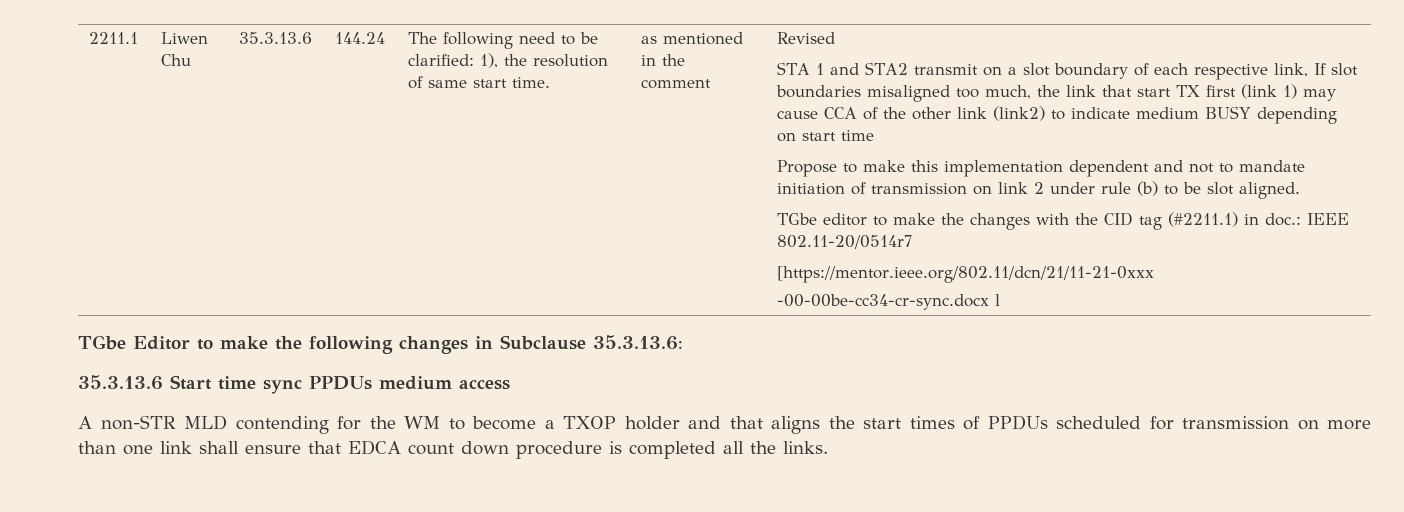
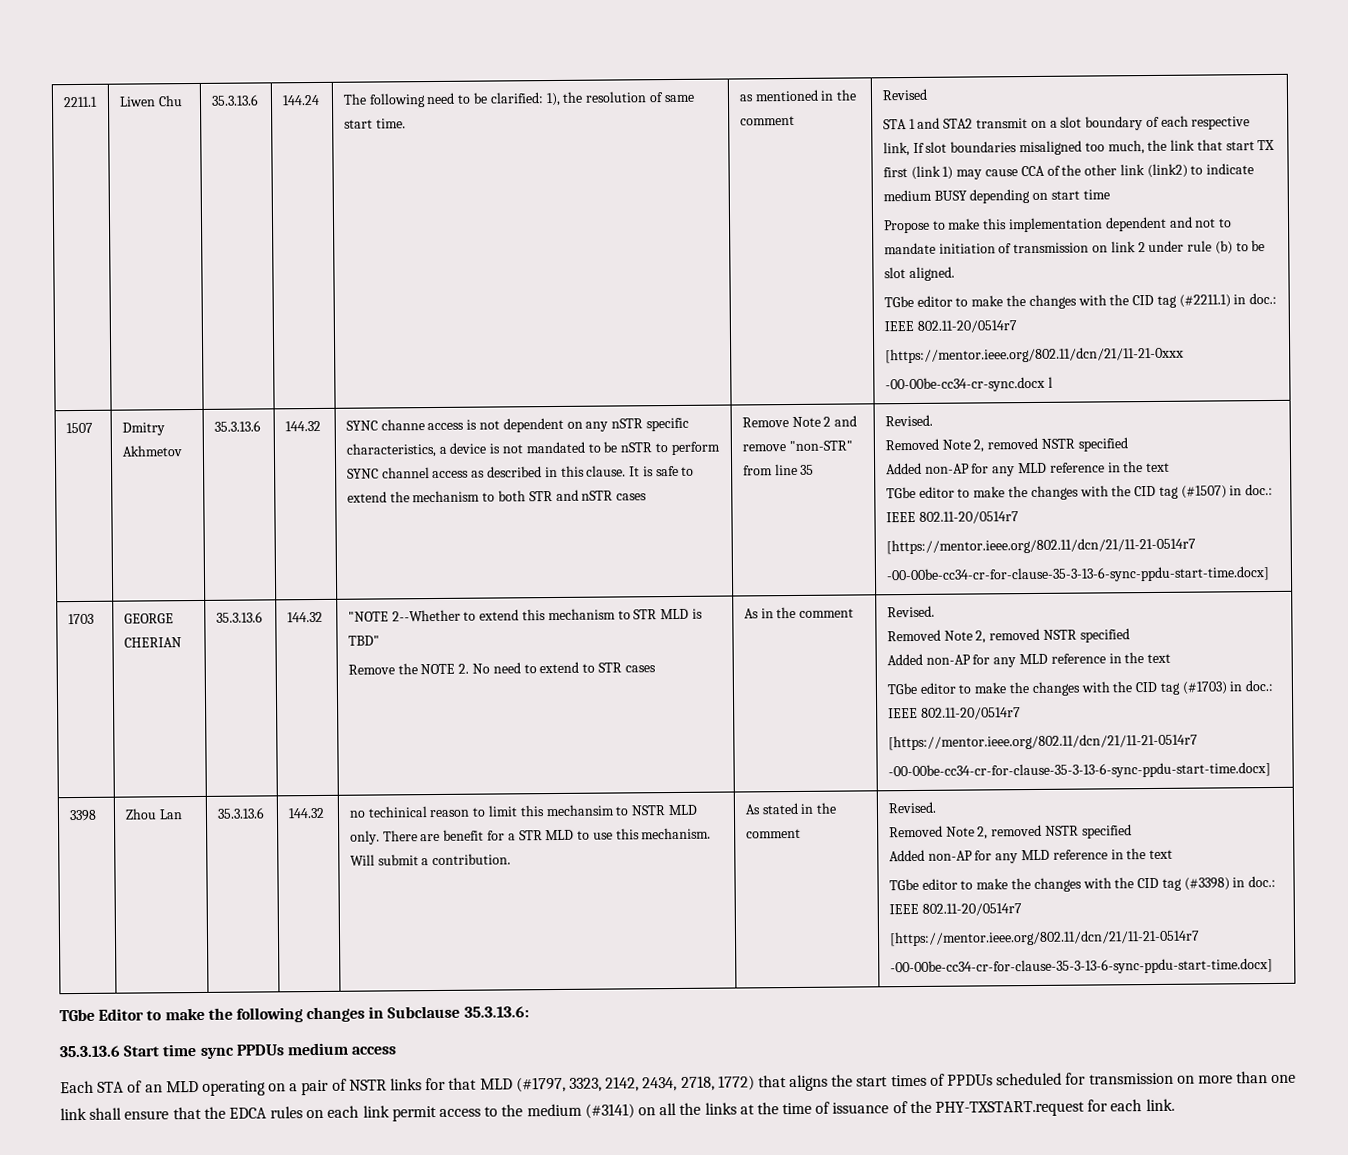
+ 1507 | Dmitry Akhmetov | 35.3.13.6 | 144.32 | SYNC channe access is not dependent on any nSTR specific characteristics, a device is not mandated to be nSTR to perform SYNC channel access as described in this clause. It is safe to extend the mechanism to both STR and nSTR cases | Remove Note 2 and remove "non-STR" from line 35 | Revised.
+ Removed Note 2, removed NSTR specified
+ Added non-AP for any MLD reference in the text
+ TGbe editor to make the changes with the CID tag (#1507) in doc.: IEEE 802.11-20/0514r7
+ [https://mentor.ieee.org/802.11/dcn/21/11-21-0514r7
+ -00-00be-cc34-cr-for-clause-35-3-13-6-sync-ppdu-start-time.docx]
+ 1703 | GEORGE CHERIAN | 35.3.13.6 | 144.32 | "NOTE 2--Whether to extend this mechanism to STR MLD is TBD"
+ Remove the NOTE 2. No need to extend to STR cases | As in the comment | Revised.
+ Removed Note 2, removed NSTR specified
+ Added non-AP for any MLD reference in the text
+ TGbe editor to make the changes with the CID tag (#1703) in doc.: IEEE 802.11-20/0514r7
+ [https://mentor.ieee.org/802.11/dcn/21/11-21-0514r7
+ -00-00be-cc34-cr-for-clause-35-3-13-6-sync-ppdu-start-time.docx]
+ 3398 | Zhou Lan | 35.3.13.6 | 144.32 | no techinical reason to limit this mechansim to NSTR MLD only. There are benefit for a STR MLD to use this mechanism. Will submit a contribution. | As stated in the comment | Revised.
+ Removed Note 2, removed NSTR specified
+ Added non-AP for any MLD reference in the text
+ TGbe editor to make the changes with the CID tag (#3398) in doc.: IEEE 802.11-20/0514r7
+ [https://mentor.ieee.org/802.11/dcn/21/11-21-0514r7
+ -00-00be-cc34-cr-for-clause-35-3-13-6-sync-ppdu-start-time.docx]
- A non-STR MLD contending for the WM to become a TXOP holder and that aligns the start times of PPDUs scheduled for transmission on more than one link shall ensure that EDCA count down procedure is completed all the links.
+ Each STA of an MLD operating on a pair of NSTR links for that MLD (#1797, 3323, 2142, 2434, 2718, 1772) that aligns the start times of PPDUs scheduled for transmission on more than one link shall ensure that the EDCA rules on each link permit access to the medium (#3141) on all the links at the time of issuance of the PHY-TXSTART.request for each link.

